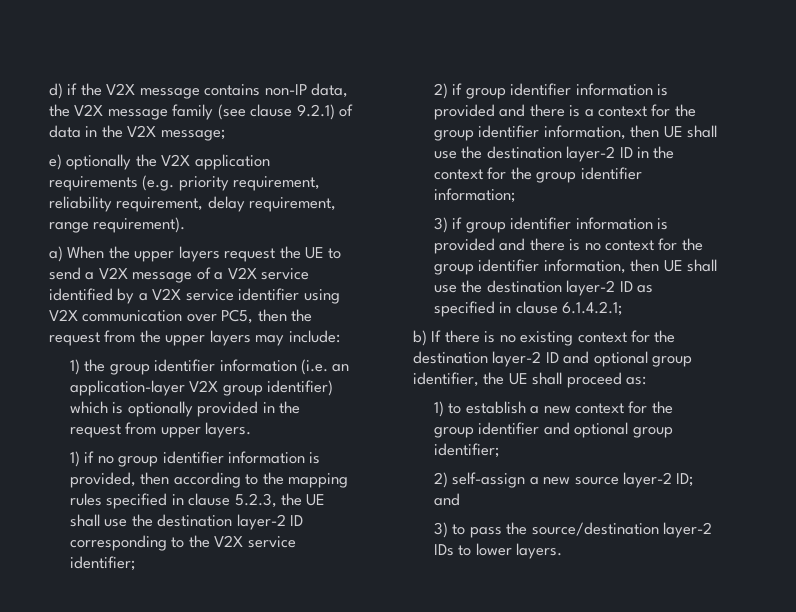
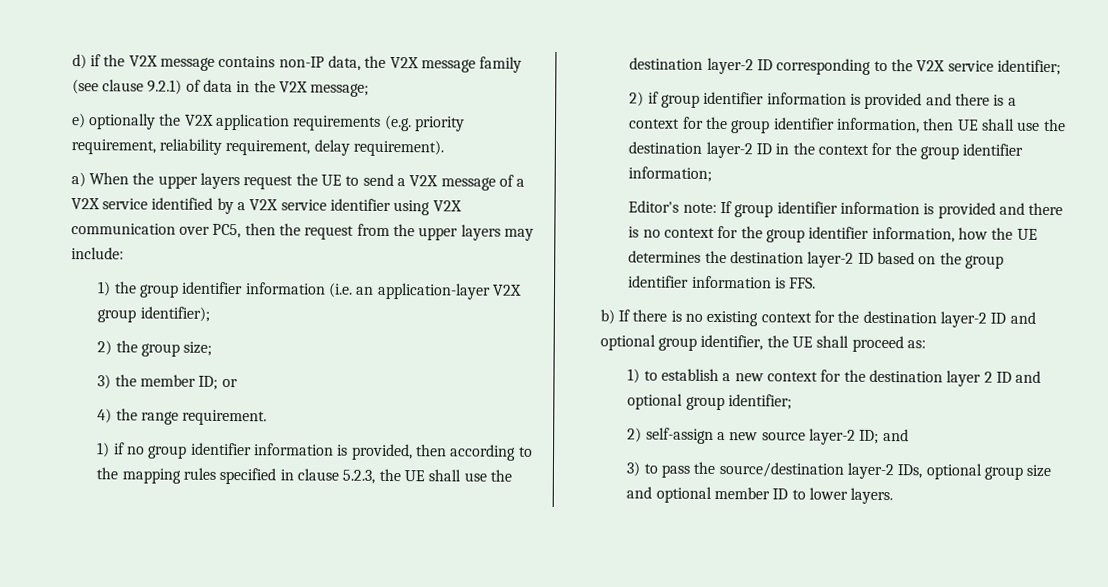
- e) optionally the V2X application requirements (e.g. priority requirement, reliability requirement, delay requirement, range requirement).
+ e) optionally the V2X application requirements (e.g. priority requirement, reliability requirement, delay requirement).
- 1) the group identifier information (i.e. an application-layer V2X group identifier) which is optionally provided in the request from upper layers.
+ 1) the group identifier information (i.e. an application-layer V2X group identifier);
+ 2) the group size;
+ 3) the member ID; or
+ 4) the range requirement.
- 3) if group identifier information is provided and there is no context for the group identifier information, then UE shall use the destination layer-2 ID as specified in clause 6.1.4.2.1;
+ Editor's note: If group identifier information is provided and there is no context for the group identifier information, how the UE determines the destination layer-2 ID based on the group identifier information is FFS.
- 1) to establish a new context for the group identifier and optional group identifier;
+ 1) to establish a new context for the destination layer 2 ID and optional group identifier;
- 3) to pass the source/destination layer-2 IDs to lower layers.
+ 3) to pass the source/destination layer-2 IDs, optional group size and optional member ID to lower layers.

